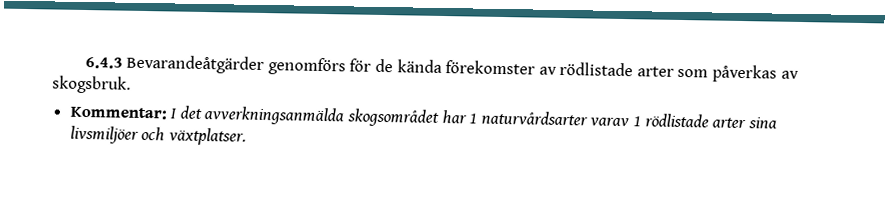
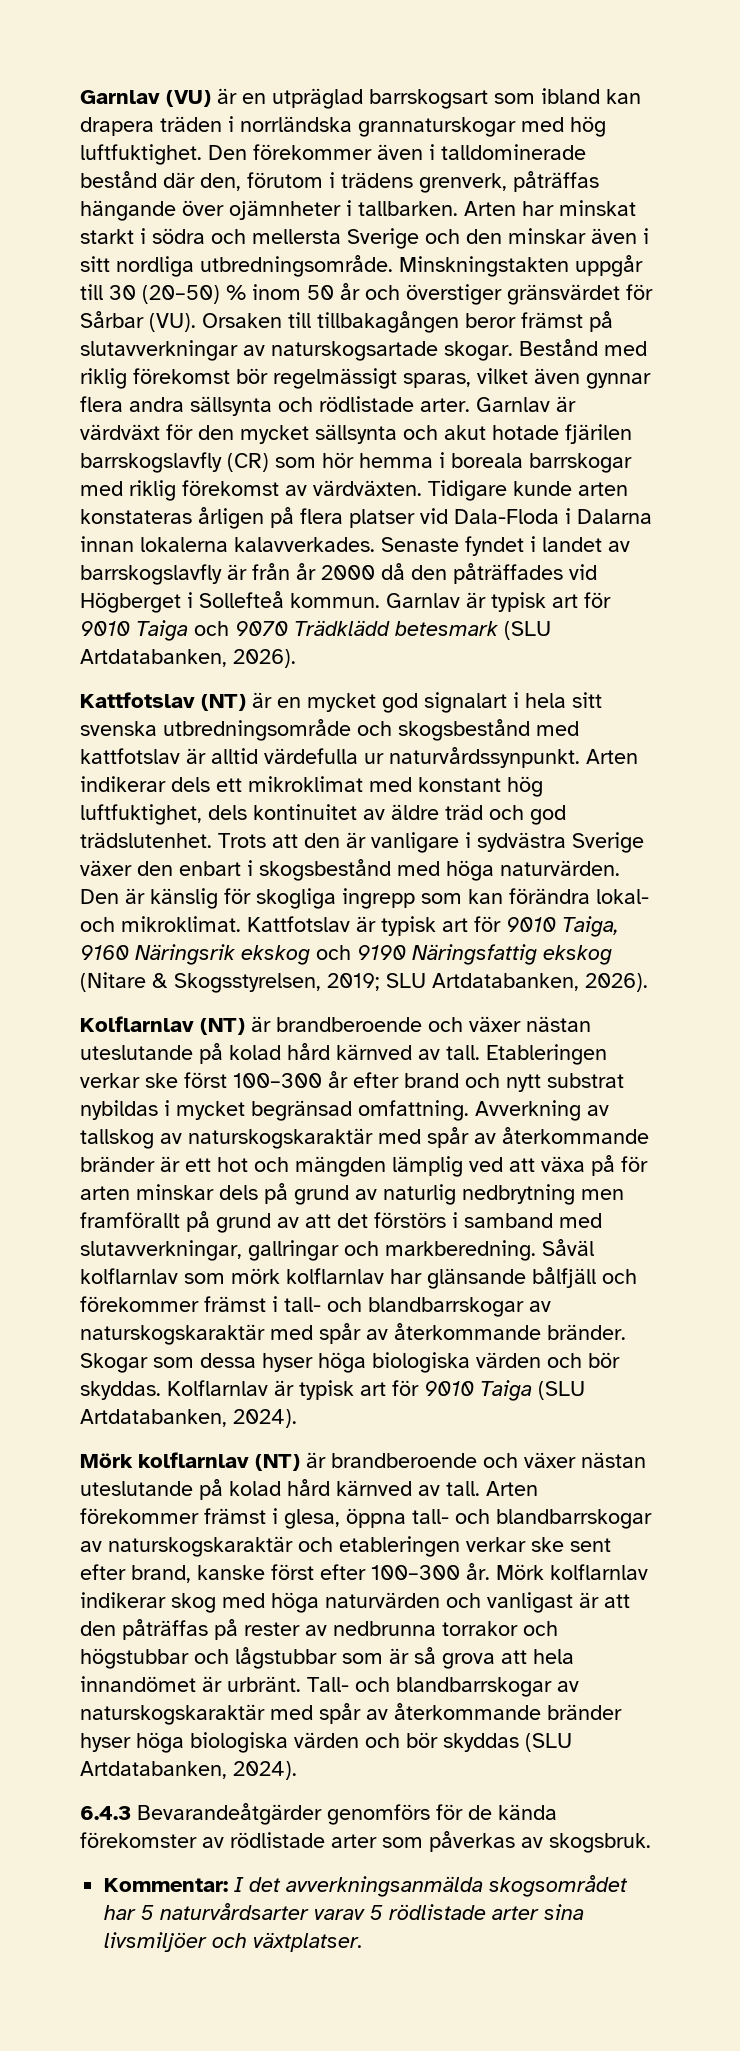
+ Garnlav (VU) är en utpräglad barrskogsart som ibland kan drapera träden i norrländska grannaturskogar med hög luftfuktighet. Den förekommer även i talldominerade bestånd där den, förutom i trädens grenverk, påträffas hängande över ojämnheter i tallbarken. Arten har minskat starkt i södra och mellersta Sverige och den minskar även i sitt nordliga utbredningsområde. Minskningstakten uppgår till 30 (20–50) % inom 50 år och överstiger gränsvärdet för Sårbar (VU). Orsaken till tillbakagången beror främst på slutavverkningar av naturskogsartade skogar. Bestånd med riklig förekomst bör regelmässigt sparas, vilket även gynnar flera andra sällsynta och rödlistade arter. Garnlav är värdväxt för den mycket sällsynta och akut hotade fjärilen barrskogslavfly (CR) som hör hemma i boreala barrskogar med riklig förekomst av värdväxten. Tidigare kunde arten konstateras årligen på flera platser vid Dala-Floda i Dalarna innan lokalerna kalavverkades. Senaste fyndet i landet av barrskogslavfly är från år 2000 då den påträffades vid Högberget i Sollefteå kommun. Garnlav är typisk art för 9010 Taiga och 9070 Trädklädd betesmark (SLU Artdatabanken, 2026).
+ Kattfotslav (NT) är en mycket god signalart i hela sitt svenska utbredningsområde och skogsbestånd med kattfotslav är alltid värdefulla ur naturvårdssynpunkt. Arten indikerar dels ett mikroklimat med konstant hög luftfuktighet, dels kontinuitet av äldre träd och god trädslutenhet. Trots att den är vanligare i sydvästra Sverige växer den enbart i skogsbestånd med höga naturvärden. Den är känslig för skogliga ingrepp som kan förändra lokal- och mikroklimat. Kattfotslav är typisk art för 9010 Taiga, 9160 Näringsrik ekskog och 9190 Näringsfattig ekskog (Nitare & Skogsstyrelsen, 2019; SLU Artdatabanken, 2026).
+ Kolflarnlav (NT) är brandberoende och växer nästan uteslutande på kolad hård kärnved av tall. Etableringen verkar ske först 100–300 år efter brand och nytt substrat nybildas i mycket begränsad omfattning. Avverkning av tallskog av naturskogskaraktär med spår av återkommande bränder är ett hot och mängden lämplig ved att växa på för arten minskar dels på grund av naturlig nedbrytning men framförallt på grund av att det förstörs i samband med slutavverkningar, gallringar och markberedning. Såväl kolflarnlav som mörk kolflarnlav har glänsande bålfjäll och förekommer främst i tall- och blandbarrskogar av naturskogskaraktär med spår av återkommande bränder. Skogar som dessa hyser höga biologiska värden och bör skyddas. Kolflarnlav är typisk art för 9010 Taiga (SLU Artdatabanken, 2024).
+ Mörk kolflarnlav (NT) är brandberoende och växer nästan uteslutande på kolad hård kärnved av tall. Arten förekommer främst i glesa, öppna tall- och blandbarrskogar av naturskogskaraktär och etableringen verkar ske sent efter brand, kanske först efter 100–300 år. Mörk kolflarnlav indikerar skog med höga naturvärden och vanligast är att den påträffas på rester av nedbrunna torrakor och högstubbar och lågstubbar som är så grova att hela innandömet är urbränt. Tall- och blandbarrskogar av naturskogskaraktär med spår av återkommande bränder hyser höga biologiska värden och bör skyddas (SLU Artdatabanken, 2024).
- Kommentar: I det avverkningsanmälda skogsområdet har 1 naturvårdsarter varav 1 rödlistade arter sina livsmiljöer och växtplatser.
+ Kommentar: I det avverkningsanmälda skogsområdet har 5 naturvårdsarter varav 5 rödlistade arter sina livsmiljöer och växtplatser.

